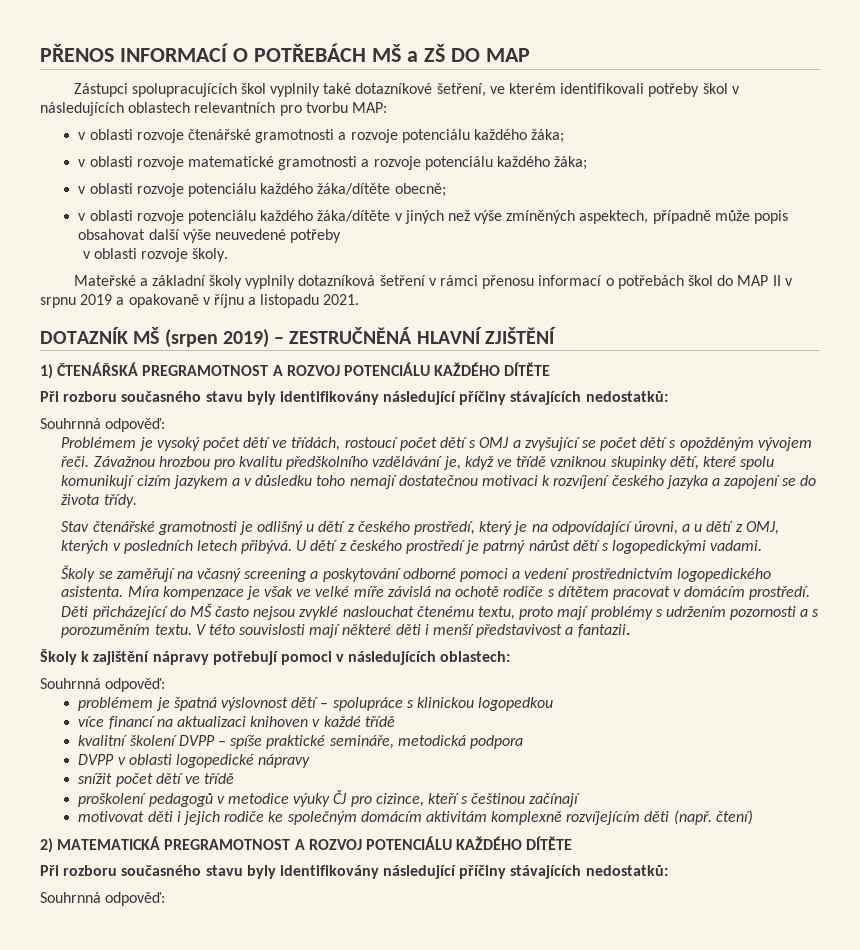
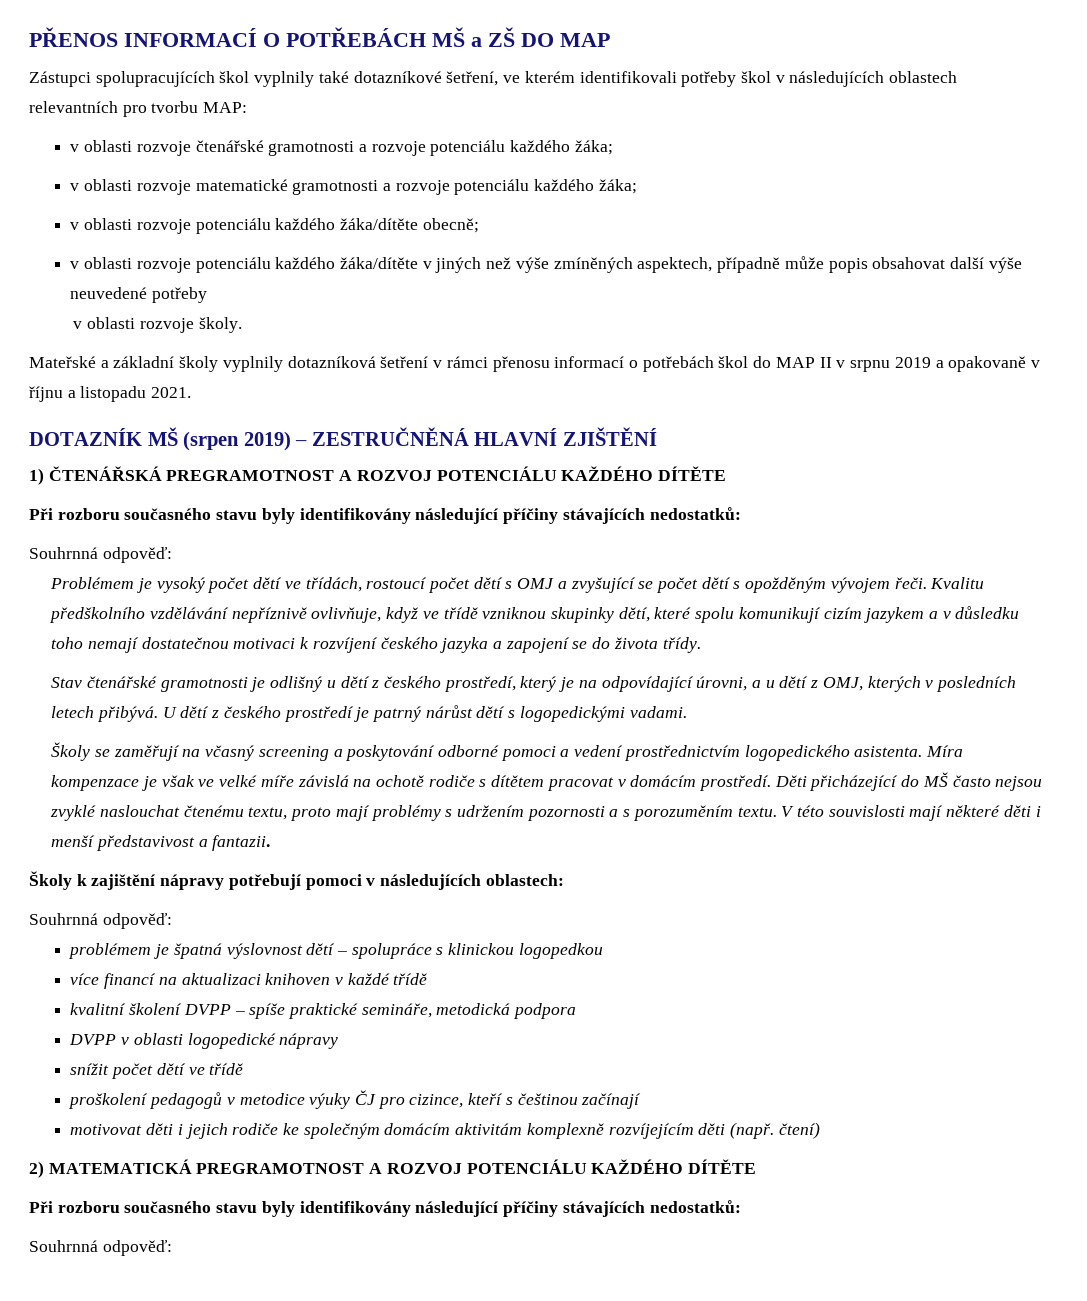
- Závažnou hrozbou pro kvalitu předškolního vzdělávání je, když ve třídě vzniknou skupinky dětí, které spolu komunikují cizím jazykem a v důsledku toho nemají dostatečnou motivaci k rozvíjení českého jazyka a zapojení se do života třídy.
+ Kvalitu předškolního vzdělávání nepříznivě ovlivňuje, když ve třídě vzniknou skupinky dětí, které spolu komunikují cizím jazykem a v důsledku toho nemají dostatečnou motivaci k rozvíjení českého jazyka a zapojení se do života třídy.

